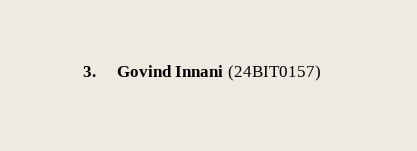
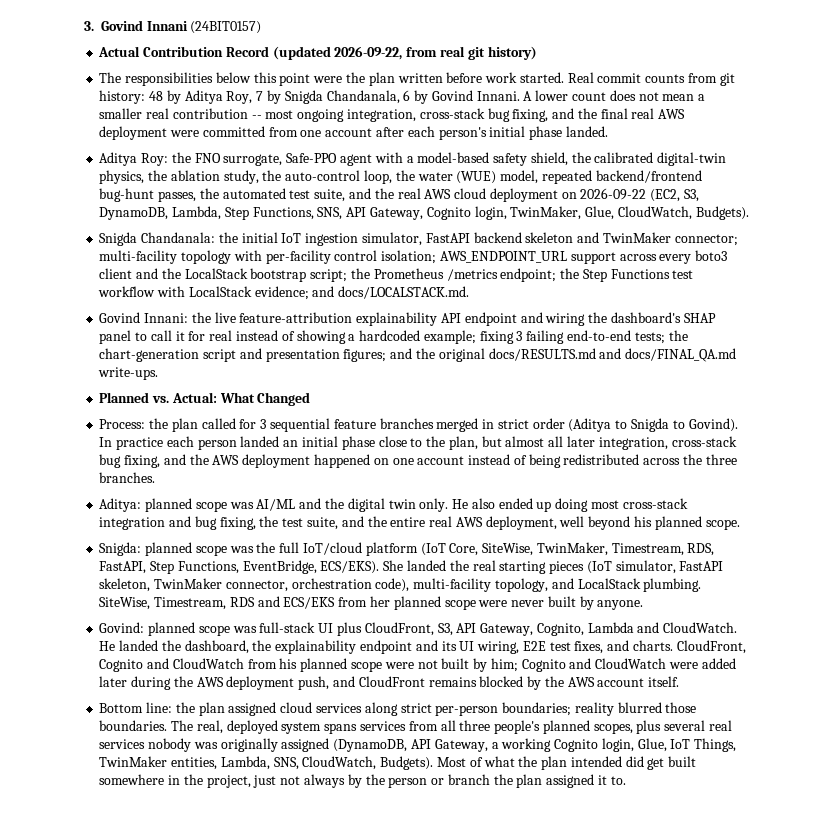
+ Actual Contribution Record (updated 2026-09-22, from real git history)
+ The responsibilities below this point were the plan written before work started. Real commit counts from git history: 48 by Aditya Roy, 7 by Snigda Chandanala, 6 by Govind Innani. A lower count does not mean a smaller real contribution -- most ongoing integration, cross-stack bug fixing, and the final real AWS deployment were committed from one account after each person's initial phase landed.
+ Aditya Roy: the FNO surrogate, Safe-PPO agent with a model-based safety shield, the calibrated digital-twin physics, the ablation study, the auto-control loop, the water (WUE) model, repeated backend/frontend bug-hunt passes, the automated test suite, and the real AWS cloud deployment on 2026-09-22 (EC2, S3, DynamoDB, Lambda, Step Functions, SNS, API Gateway, Cognito login, TwinMaker, Glue, CloudWatch, Budgets).
+ Snigda Chandanala: the initial IoT ingestion simulator, FastAPI backend skeleton and TwinMaker connector; multi-facility topology with per-facility control isolation; AWS_ENDPOINT_URL support across every boto3 client and the LocalStack bootstrap script; the Prometheus /metrics endpoint; the Step Functions test workflow with LocalStack evidence; and docs/LOCALSTACK.md.
+ Govind Innani: the live feature-attribution explainability API endpoint and wiring the dashboard's SHAP panel to call it for real instead of showing a hardcoded example; fixing 3 failing end-to-end tests; the chart-generation script and presentation figures; and the original docs/RESULTS.md and docs/FINAL_QA.md write-ups.
+ Planned vs. Actual: What Changed
+ Process: the plan called for 3 sequential feature branches merged in strict order (Aditya to Snigda to Govind). In practice each person landed an initial phase close to the plan, but almost all later integration, cross-stack bug fixing, and the AWS deployment happened on one account instead of being redistributed across the three branches.
+ Aditya: planned scope was AI/ML and the digital twin only. He also ended up doing most cross-stack integration and bug fixing, the test suite, and the entire real AWS deployment, well beyond his planned scope.
+ Snigda: planned scope was the full IoT/cloud platform (IoT Core, SiteWise, TwinMaker, Timestream, RDS, FastAPI, Step Functions, EventBridge, ECS/EKS). She landed the real starting pieces (IoT simulator, FastAPI skeleton, TwinMaker connector, orchestration code), multi-facility topology, and LocalStack plumbing. SiteWise, Timestream, RDS and ECS/EKS from her planned scope were never built by anyone.
+ Govind: planned scope was full-stack UI plus CloudFront, S3, API Gateway, Cognito, Lambda and CloudWatch. He landed the dashboard, the explainability endpoint and its UI wiring, E2E test fixes, and charts. CloudFront, Cognito and CloudWatch from his planned scope were not built by him; Cognito and CloudWatch were added later during the AWS deployment push, and CloudFront remains blocked by the AWS account itself.
+ Bottom line: the plan assigned cloud services along strict per-person boundaries; reality blurred those boundaries. The real, deployed system spans services from all three people's planned scopes, plus several real services nobody was originally assigned (DynamoDB, API Gateway, a working Cognito login, Glue, IoT Things, TwinMaker entities, Lambda, SNS, CloudWatch, Budgets). Most of what the plan intended did get built somewhere in the project, just not always by the person or branch the plan assigned it to.

